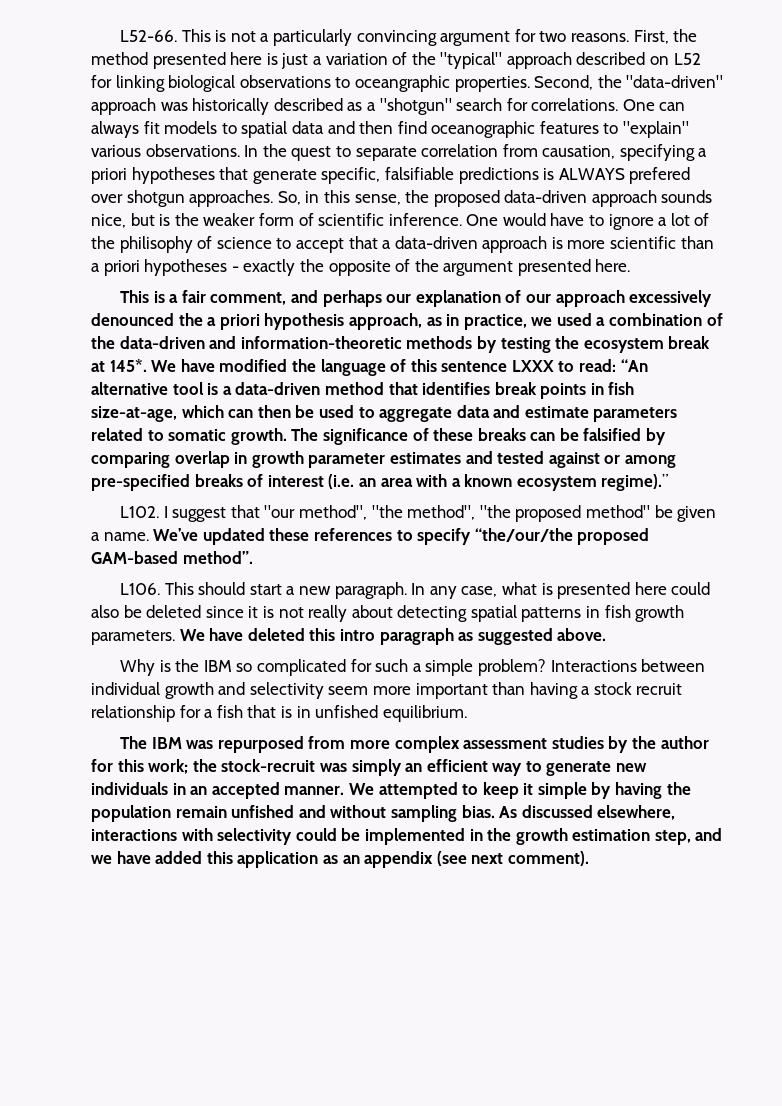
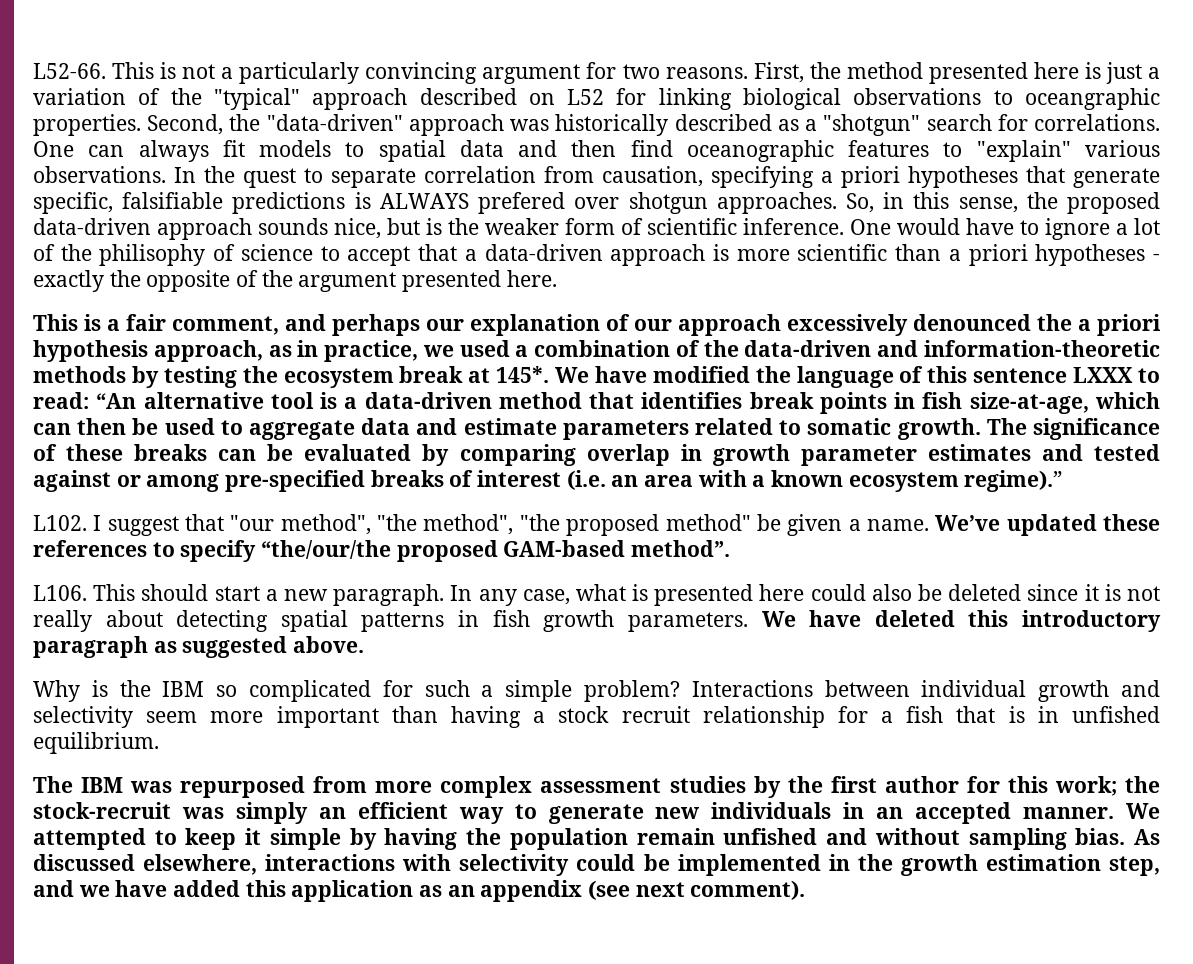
- The significance of these breaks can be falsified by comparing overlap in growth parameter estimates and tested against or among pre-specified breaks of interest (i.e. an area with a known ecosystem regime).”
+ The significance of these breaks can be evaluated by comparing overlap in growth parameter estimates and tested against or among pre-specified breaks of interest (i.e. an area with a known ecosystem regime).”
- We have deleted this intro paragraph as suggested above.
+ We have deleted this introductory paragraph as suggested above.
- The IBM was repurposed from more complex assessment studies by the author for this work; the stock-recruit was simply an efficient way to generate new individuals in an accepted manner.
+ The IBM was repurposed from more complex assessment studies by the first author for this work; the stock-recruit was simply an efficient way to generate new individuals in an accepted manner.

